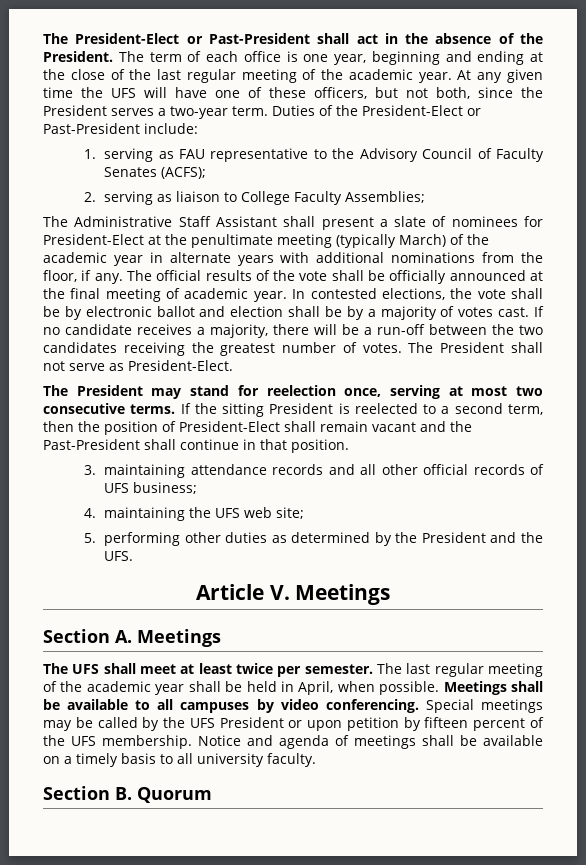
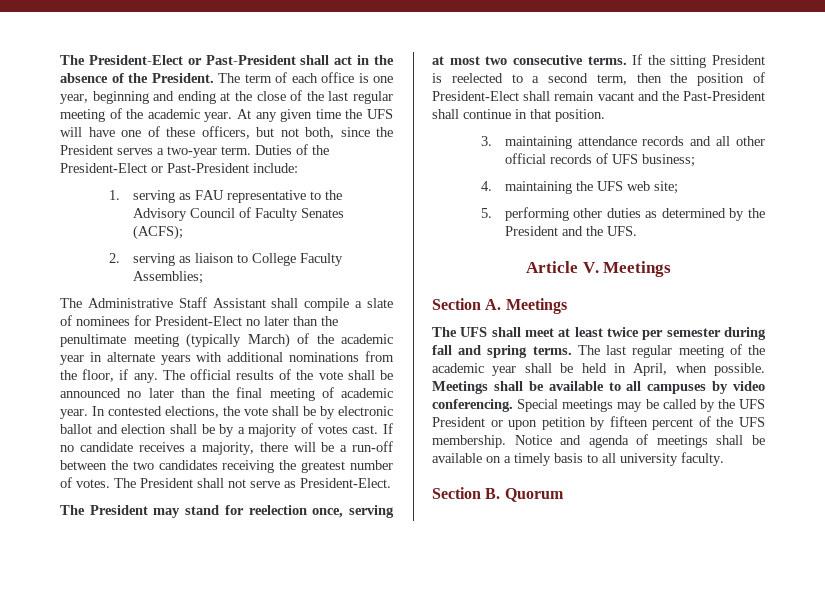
- The Administrative Staff Assistant shall present a slate of nominees for President-Elect at the penultimate meeting (typically March) of the academic year in alternate years with additional nominations from the floor, if any.
+ The Administrative Staff Assistant shall compile a slate of nominees for President-Elect no later than the penultimate meeting (typically March) of the academic year in alternate years with additional nominations from the floor, if any.
- The official results of the vote shall be officially announced at the final meeting of academic year.
+ The official results of the vote shall be announced no later than the final meeting of academic year.
- The UFS shall meet at least twice per semester.
+ The UFS shall meet at least twice per semester during fall and spring terms.

